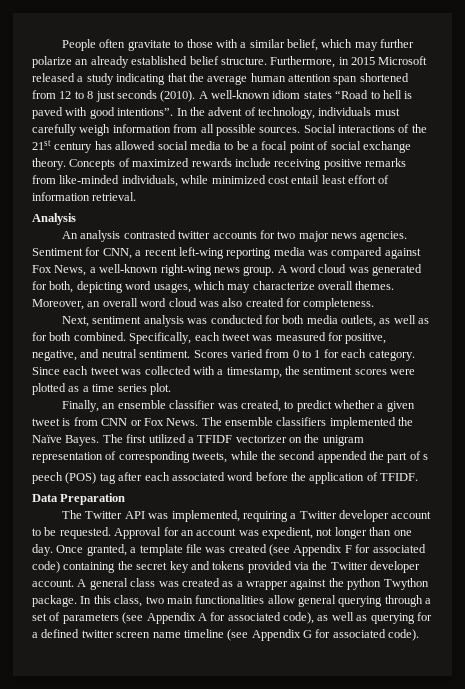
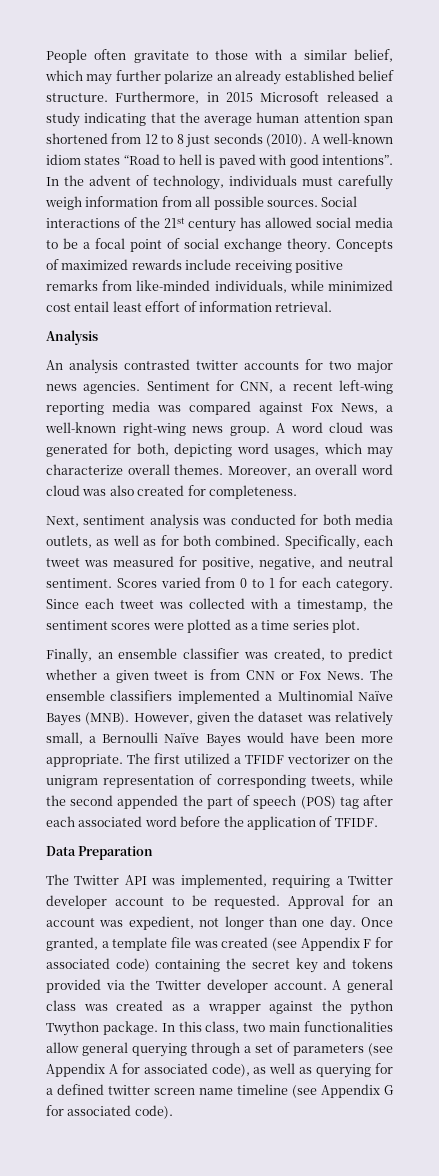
- The ensemble classifiers implemented the Naïve Bayes.
+ The ensemble classifiers implemented a Multinomial Naïve Bayes (MNB). However, given the dataset was relatively small, a Bernoulli Naïve Bayes would have been more appropriate.
- The first utilized a TFIDF vectorizer on the unigram representation of corresponding tweets, while the second appended the part of s
- peech (POS) tag after each associated word before the application of TFIDF.
+ The first utilized a TFIDF vectorizer on the unigram representation of corresponding tweets, while the second appended the part of speech (POS) tag after each associated word before the application of TFIDF.

